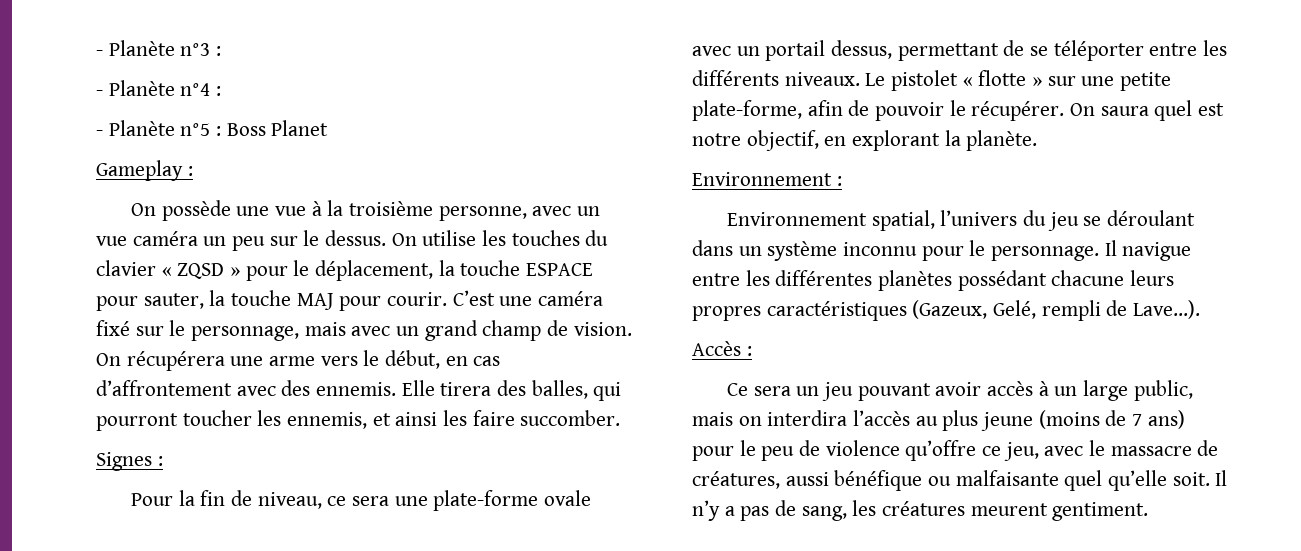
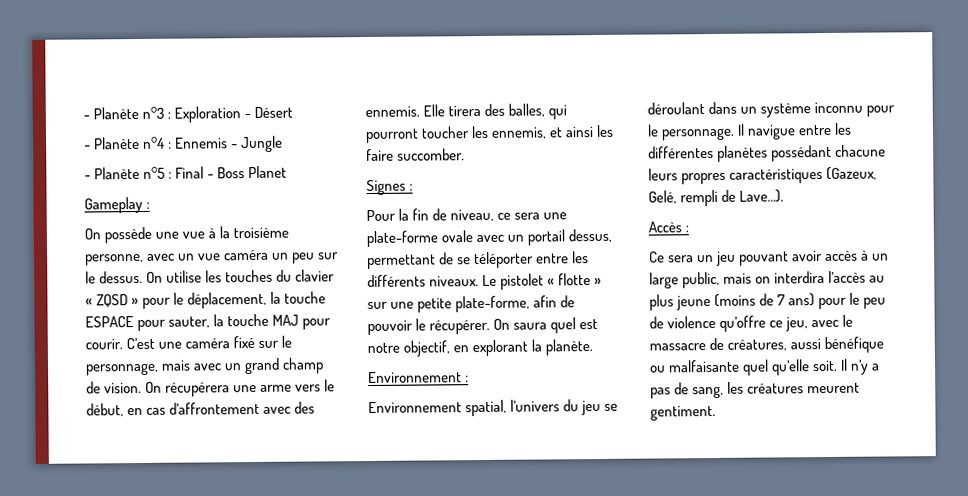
- - Planète n°3 :
+ - Planète n°3 : Exploration - Désert
- - Planète n°4 :
+ - Planète n°4 : Ennemis - Jungle
- - Planète n°5 : Boss Planet
+ - Planète n°5 : Final - Boss Planet

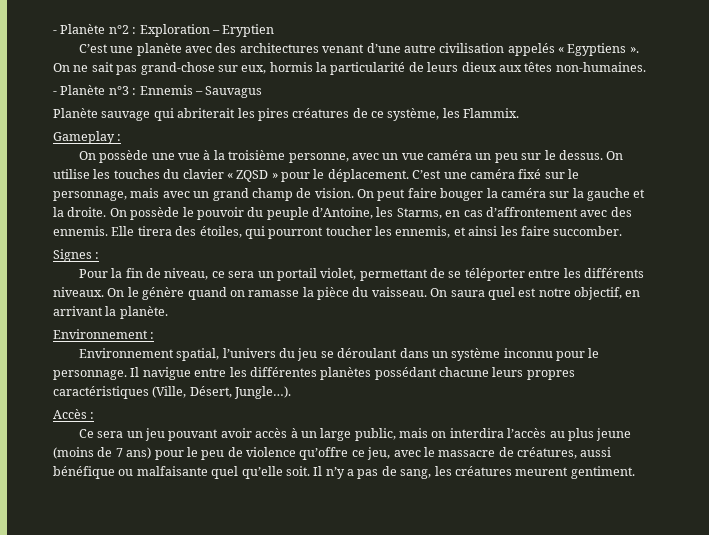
- - Planète n°3 : Exploration - Désert
- - Planète n°4 : Ennemis - Jungle
- - Planète n°5 : Final - Boss Planet
+ - Planète n°2 : Exploration – Eryptien
+ C’est une planète avec des architectures venant d’une autre civilisation appelés « Egyptiens ». On ne sait pas grand-chose sur eux, hormis la particularité de leurs dieux aux têtes non-humaines.
+ - Planète n°3 : Ennemis – Sauvagus
+ Planète sauvage qui abriterait les pires créatures de ce système, les Flammix.
- On utilise les touches du clavier « ZQSD » pour le déplacement, la touche ESPACE pour sauter, la touche MAJ pour courir.
+ On utilise les touches du clavier « ZQSD » pour le déplacement.
- On récupérera une arme vers le début, en cas d’affrontement avec des ennemis.
+ On peut faire bouger la caméra sur la gauche et la droite. On possède le pouvoir du peuple d’Antoine, les Starms, en cas d’affrontement avec des ennemis.
- Elle tirera des balles, qui pourront toucher les ennemis, et ainsi les faire succomber.
+ Elle tirera des étoiles, qui pourront toucher les ennemis, et ainsi les faire succomber.
- Pour la fin de niveau, ce sera une plate-forme ovale avec un portail dessus, permettant de se téléporter entre les différents niveaux.
+ Pour la fin de niveau, ce sera un portail violet, permettant de se téléporter entre les différents niveaux.
- Le pistolet « flotte » sur une petite plate-forme, afin de pouvoir le récupérer.
+ On le génère quand on ramasse la pièce du vaisseau.
- On saura quel est notre objectif, en explorant la planète.
+ On saura quel est notre objectif, en arrivant la planète.
- Il navigue entre les différentes planètes possédant chacune leurs propres caractéristiques (Gazeux, Gelé, rempli de Lave…).
+ Il navigue entre les différentes planètes possédant chacune leurs propres caractéristiques (Ville, Désert, Jungle…).

